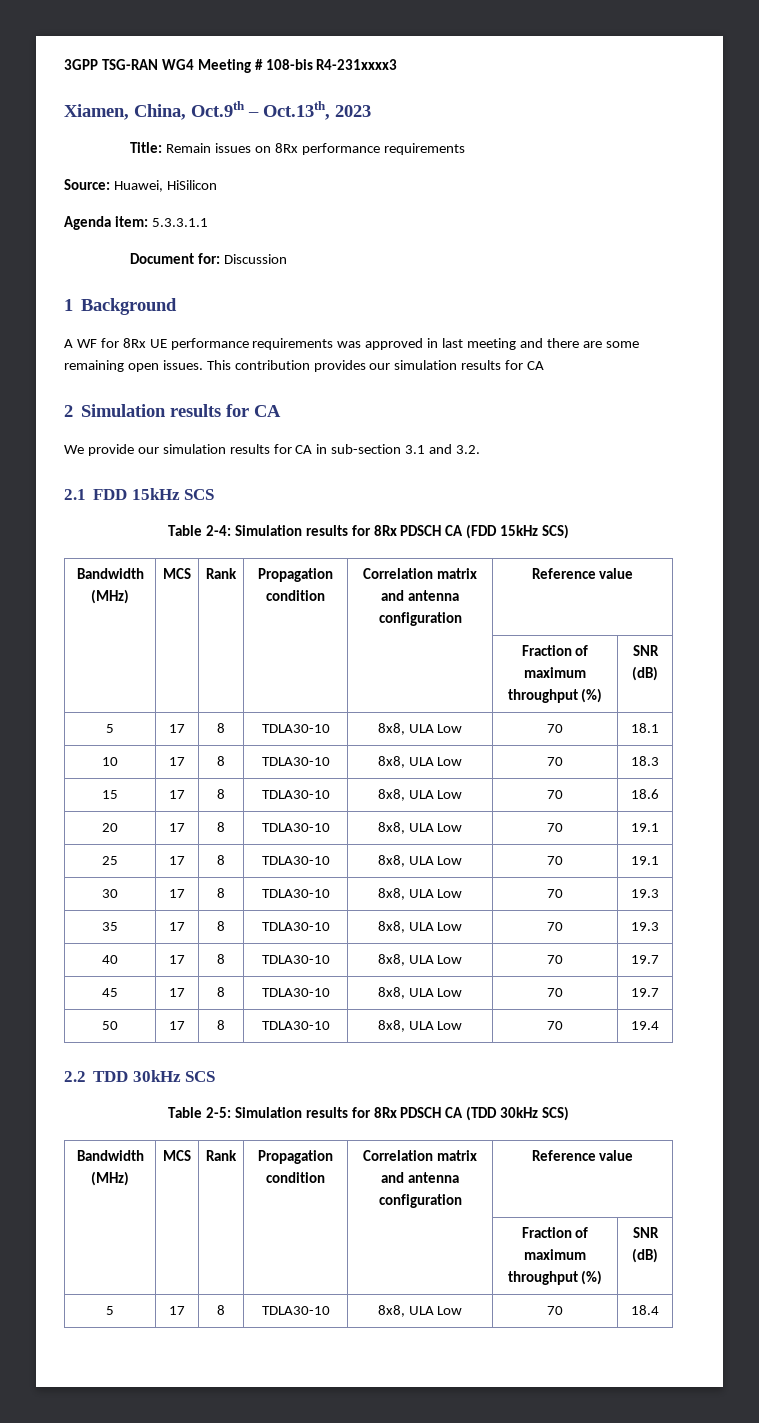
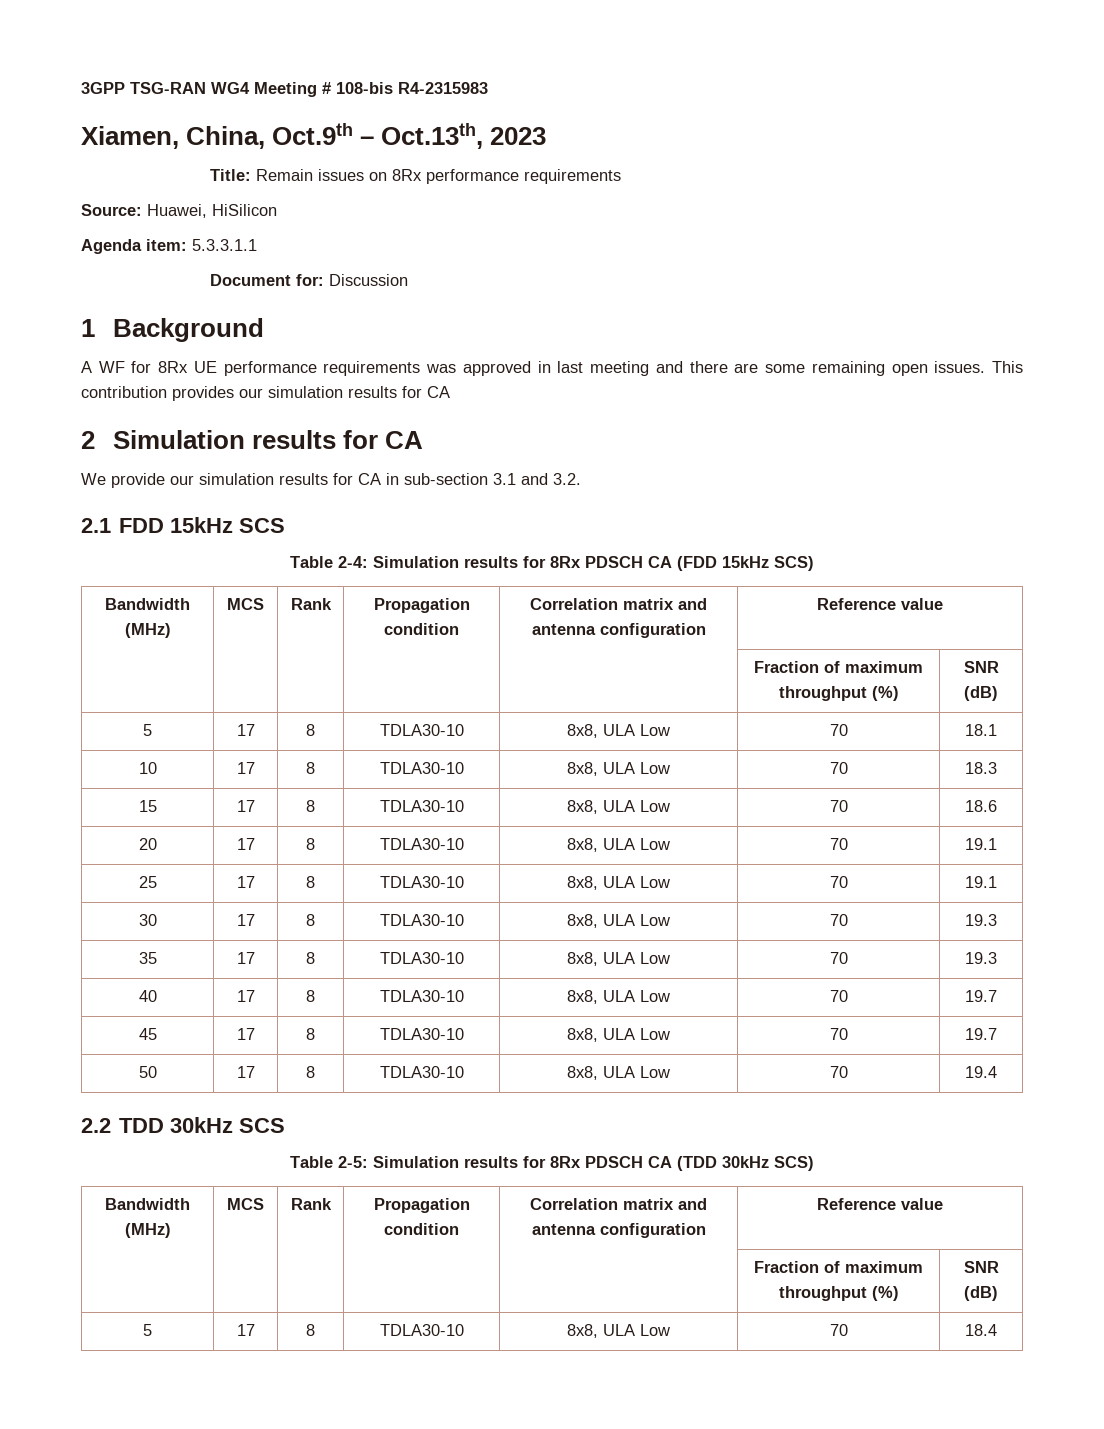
- 3GPP TSG-RAN WG4 Meeting # 108-bis R4-231xxxx3
+ 3GPP TSG-RAN WG4 Meeting # 108-bis R4-2315983

